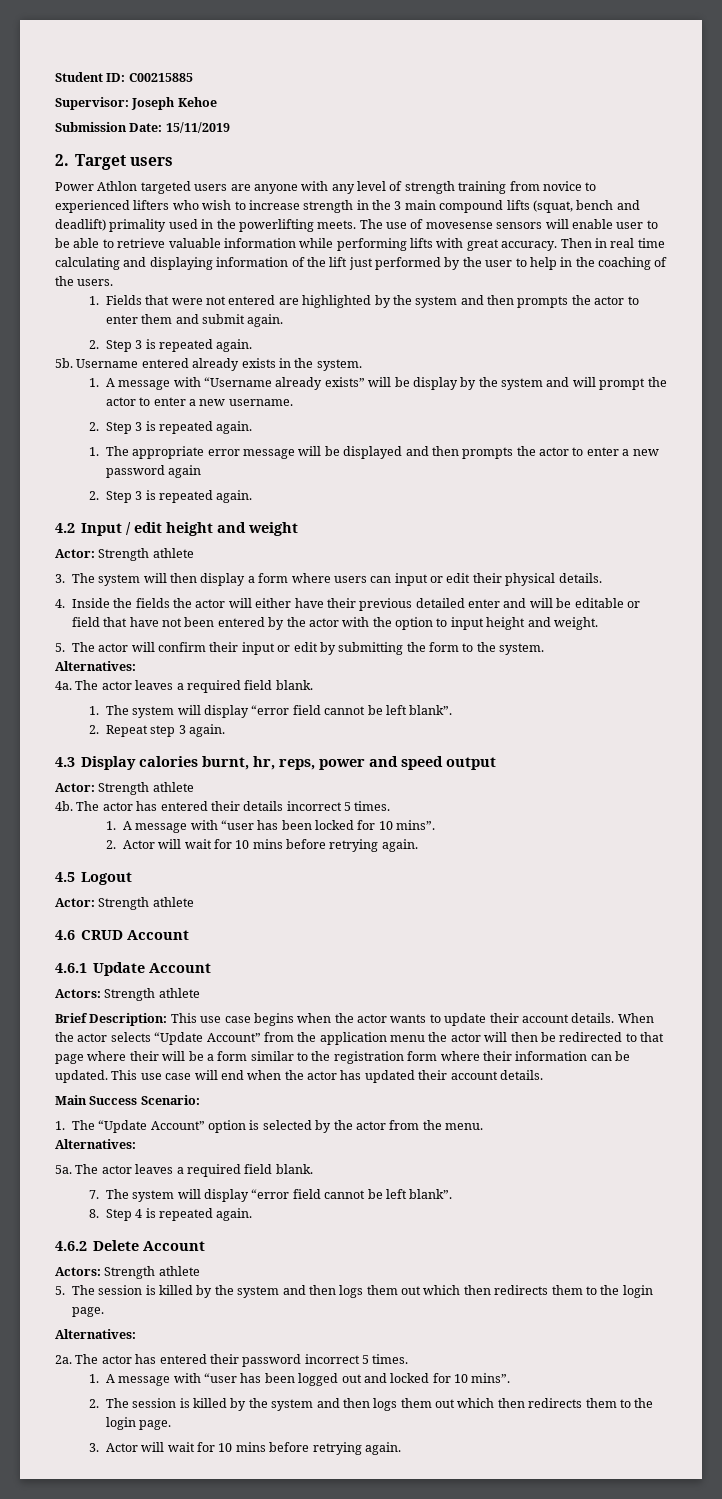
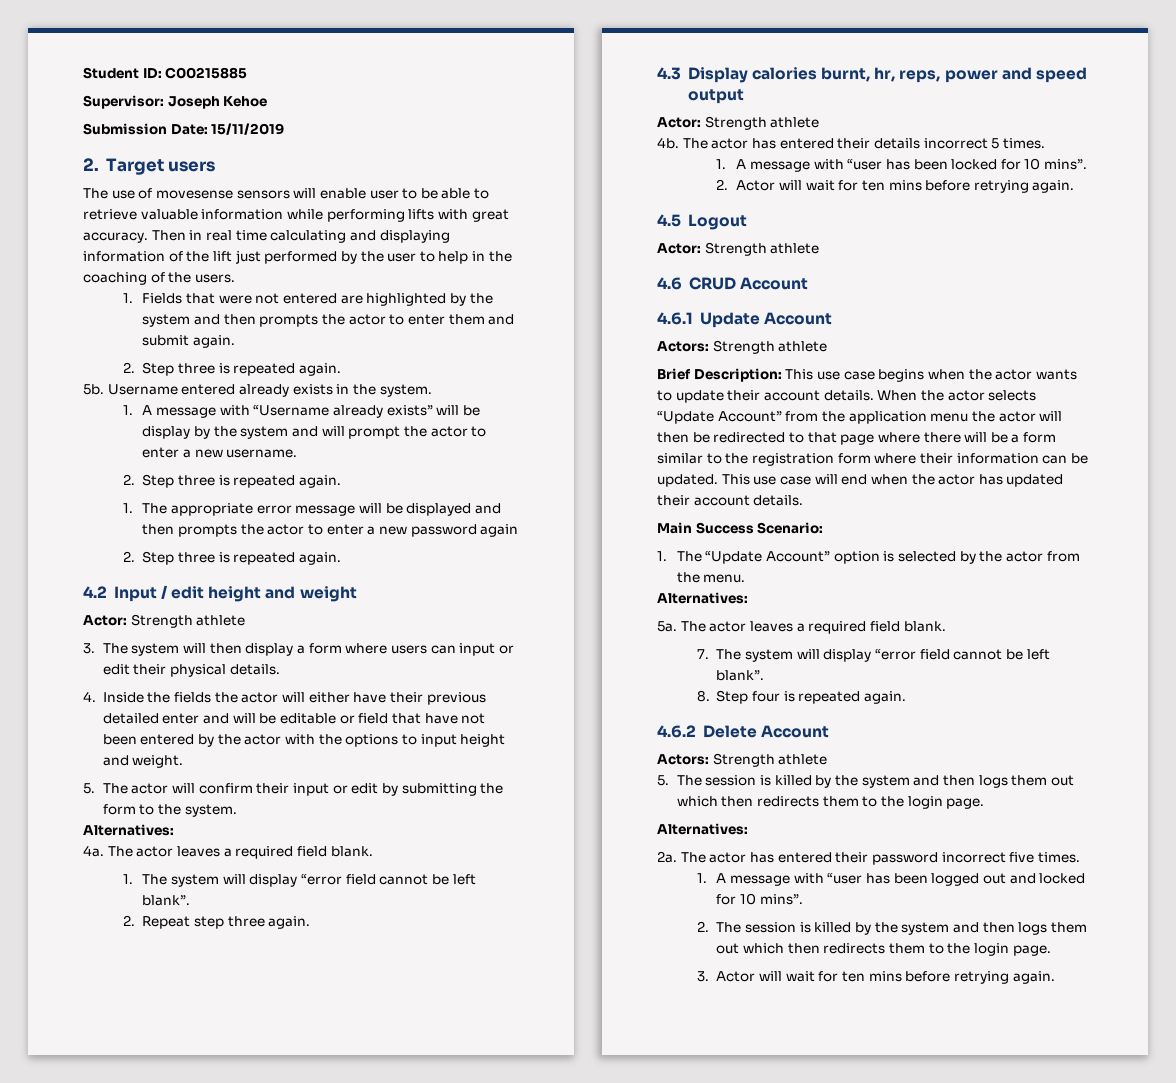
- Power Athlon targeted users are anyone with any level of strength training from novice to experienced lifters who wish to increase strength in the 3 main compound lifts (squat, bench and deadlift) primality used in the powerlifting meets.
  1. Fields that were not entered are highlighted by the system and then prompts the actor to enter them and submit again.
- 2. Step 3 is repeated again.
+ 2. Step three is repeated again.
  1. A message with “Username already exists” will be display by the system and will prompt the actor to enter a new username.
- 2. Step 3 is repeated again.
+ 2. Step three is repeated again.
  1. The appropriate error message will be displayed and then prompts the actor to enter a new password again
- 2. Step 3 is repeated again.
+ 2. Step three is repeated again.
- 4. Inside the fields the actor will either have their previous detailed enter and will be editable or field that have not been entered by the actor with the option to input height and weight.
+ 4. Inside the fields the actor will either have their previous detailed enter and will be editable or field that have not been entered by the actor with the options to input height and weight.
- 2. Repeat step 3 again.
+ 2. Repeat step three again.
- 2. Actor will wait for 10 mins before retrying again.
+ 2. Actor will wait for ten mins before retrying again.
- When the actor selects “Update Account” from the application menu the actor will then be redirected to that page where their will be a form similar to the registration form where their information can be updated.
+ When the actor selects “Update Account” from the application menu the actor will then be redirected to that page where there will be a form similar to the registration form where their information can be updated.
- 8. Step 4 is repeated again.
+ 8. Step four is repeated again.
- The actor has entered their password incorrect 5 times.
+ The actor has entered their password incorrect five times.
- 3. Actor will wait for 10 mins before retrying again.
+ 3. Actor will wait for ten mins before retrying again.

